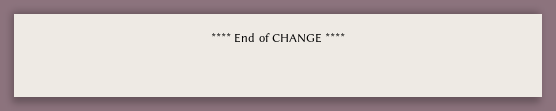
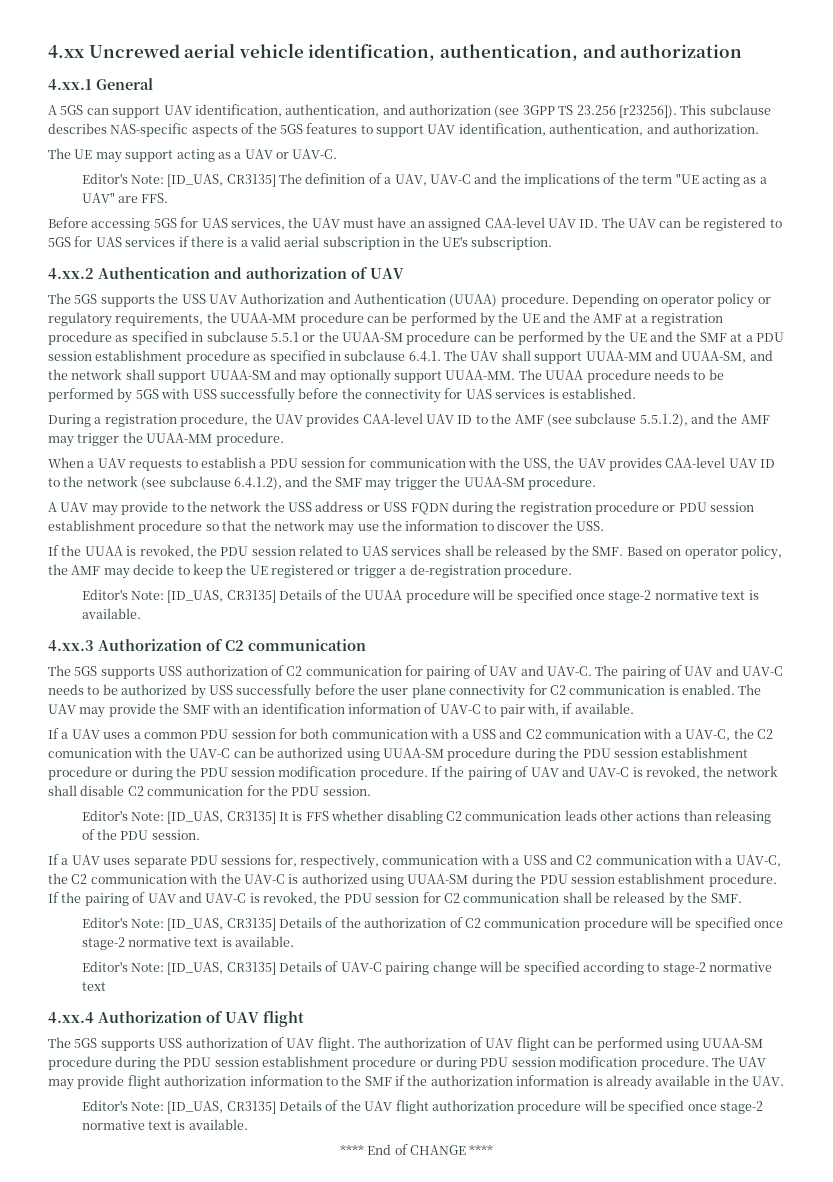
+ 4.xx Uncrewed aerial vehicle identification, authentication, and authorization
+ 4.xx.1 General
+ A 5GS can support UAV identification, authentication, and authorization (see 3GPP TS 23.256 [r23256]). This subclause describes NAS-specific aspects of the 5GS features to support UAV identification, authentication, and authorization.
+ The UE may support acting as a UAV or UAV-C.
+ Editor's Note: [ID_UAS, CR3135] The definition of a UAV, UAV-C and the implications of the term "UE acting as a UAV" are FFS.
+ Before accessing 5GS for UAS services, the UAV must have an assigned CAA-level UAV ID. The UAV can be registered to 5GS for UAS services if there is a valid aerial subscription in the UE's subscription.
+ 4.xx.2 Authentication and authorization of UAV
+ The 5GS supports the USS UAV Authorization and Authentication (UUAA) procedure. Depending on operator policy or regulatory requirements, the UUAA-MM procedure can be performed by the UE and the AMF at a registration procedure as specified in subclause 5.5.1 or the UUAA-SM procedure can be performed by the UE and the SMF at a PDU session establishment procedure as specified in subclause 6.4.1. The UAV shall support UUAA-MM and UUAA-SM, and the network shall support UUAA-SM and may optionally support UUAA-MM. The UUAA procedure needs to be performed by 5GS with USS successfully before the connectivity for UAS services is established.
+ During a registration procedure, the UAV provides CAA-level UAV ID to the AMF (see subclause 5.5.1.2), and the AMF may trigger the UUAA-MM procedure.
+ When a UAV requests to establish a PDU session for communication with the USS, the UAV provides CAA-level UAV ID to the network (see subclause 6.4.1.2), and the SMF may trigger the UUAA-SM procedure.
+ A UAV may provide to the network the USS address or USS FQDN during the registration procedure or PDU session establishment procedure so that the network may use the information to discover the USS.
+ If the UUAA is revoked, the PDU session related to UAS services shall be released by the SMF. Based on operator policy, the AMF may decide to keep the UE registered or trigger a de-registration procedure.
+ Editor's Note: [ID_UAS, CR3135] Details of the UUAA procedure will be specified once stage-2 normative text is available.
+ 4.xx.3 Authorization of C2 communication
+ The 5GS supports USS authorization of C2 communication for pairing of UAV and UAV-C. The pairing of UAV and UAV-C needs to be authorized by USS successfully before the user plane connectivity for C2 communication is enabled. The UAV may provide the SMF with an identification information of UAV-C to pair with, if available.
+ If a UAV uses a common PDU session for both communication with a USS and C2 communication with a UAV-C, the C2 comunication with the UAV-C can be authorized using UUAA-SM procedure during the PDU session establishment procedure or during the PDU session modification procedure. If the pairing of UAV and UAV-C is revoked, the network shall disable C2 communication for the PDU session.
+ Editor's Note: [ID_UAS, CR3135] It is FFS whether disabling C2 communication leads other actions than releasing of the PDU session.
+ If a UAV uses separate PDU sessions for, respectively, communication with a USS and C2 communication with a UAV-C, the C2 communication with the UAV-C is authorized using UUAA-SM during the PDU session establishment procedure. If the pairing of UAV and UAV-C is revoked, the PDU session for C2 communication shall be released by the SMF.
+ Editor's Note: [ID_UAS, CR3135] Details of the authorization of C2 communication procedure will be specified once stage-2 normative text is available.
+ Editor's Note: [ID_UAS, CR3135] Details of UAV-C pairing change will be specified according to stage-2 normative text
+ 4.xx.4 Authorization of UAV flight
+ The 5GS supports USS authorization of UAV flight. The authorization of UAV flight can be performed using UUAA-SM procedure during the PDU session establishment procedure or during PDU session modification procedure. The UAV may provide flight authorization information to the SMF if the authorization information is already available in the UAV.
+ Editor's Note: [ID_UAS, CR3135] Details of the UAV flight authorization procedure will be specified once stage-2 normative text is available.

